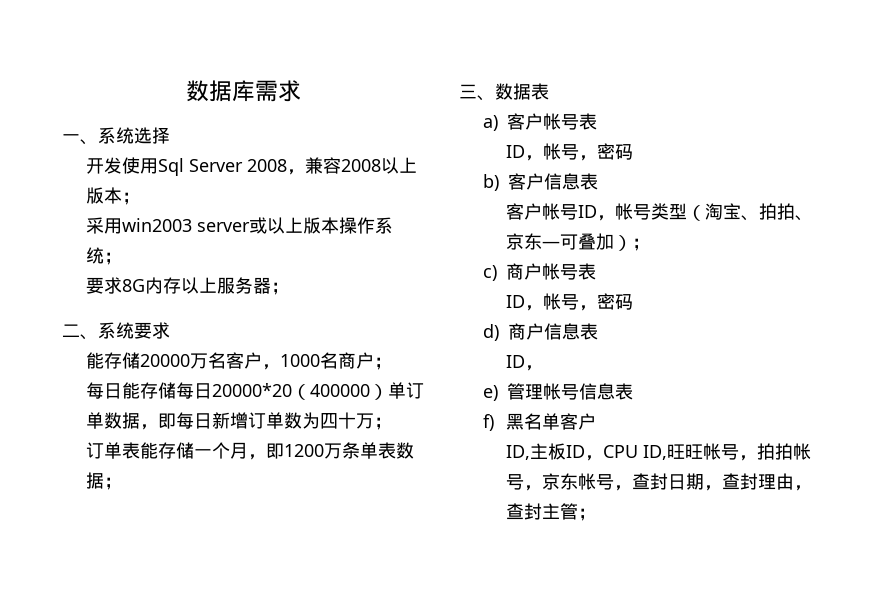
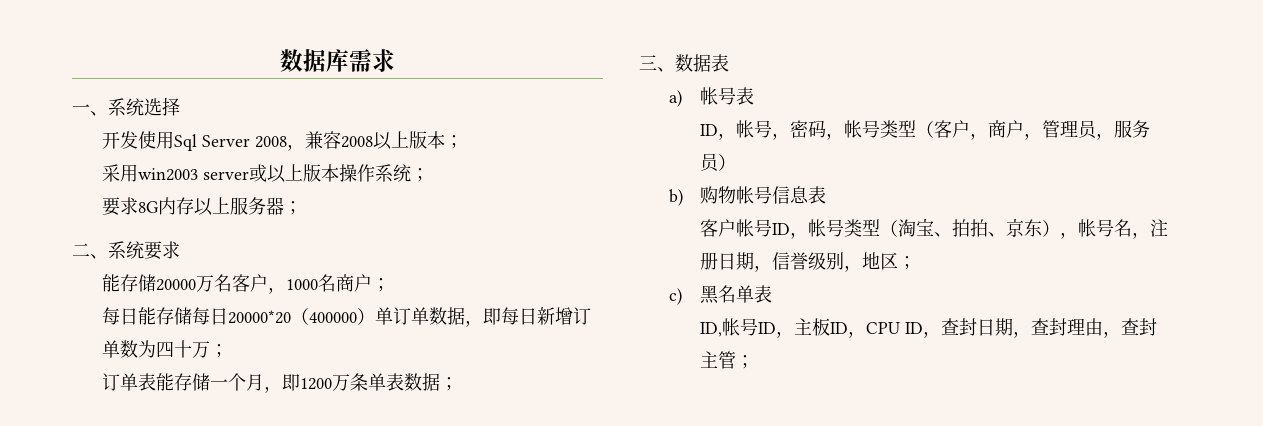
- a)客户帐号表
- ID，帐号，密码
+ a)帐号表
+ ID，帐号，密码，帐号类型（客户，商户，管理员，服务员）
- b)客户信息表
+ b)购物帐号信息表
- 客户帐号ID，帐号类型（淘宝、拍拍、京东—可叠加）；
- c)商户帐号表
- ID，帐号，密码
- d)商户信息表
- ID，
- e)管理帐号信息表
- f)黑名单客户
- ID,主板ID，CPU ID,旺旺帐号，拍拍帐号，京东帐号，查封日期，查封理由，查封主管；
+ 客户帐号ID，帐号类型（淘宝、拍拍、京东），帐号名，注册日期，信誉级别，地区；
+ c)黑名单表
+ ID,帐号ID，主板ID，CPU ID，查封日期，查封理由，查封主管；

